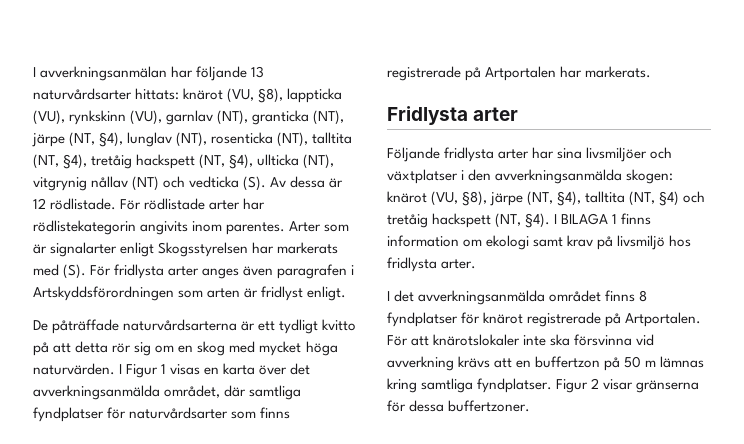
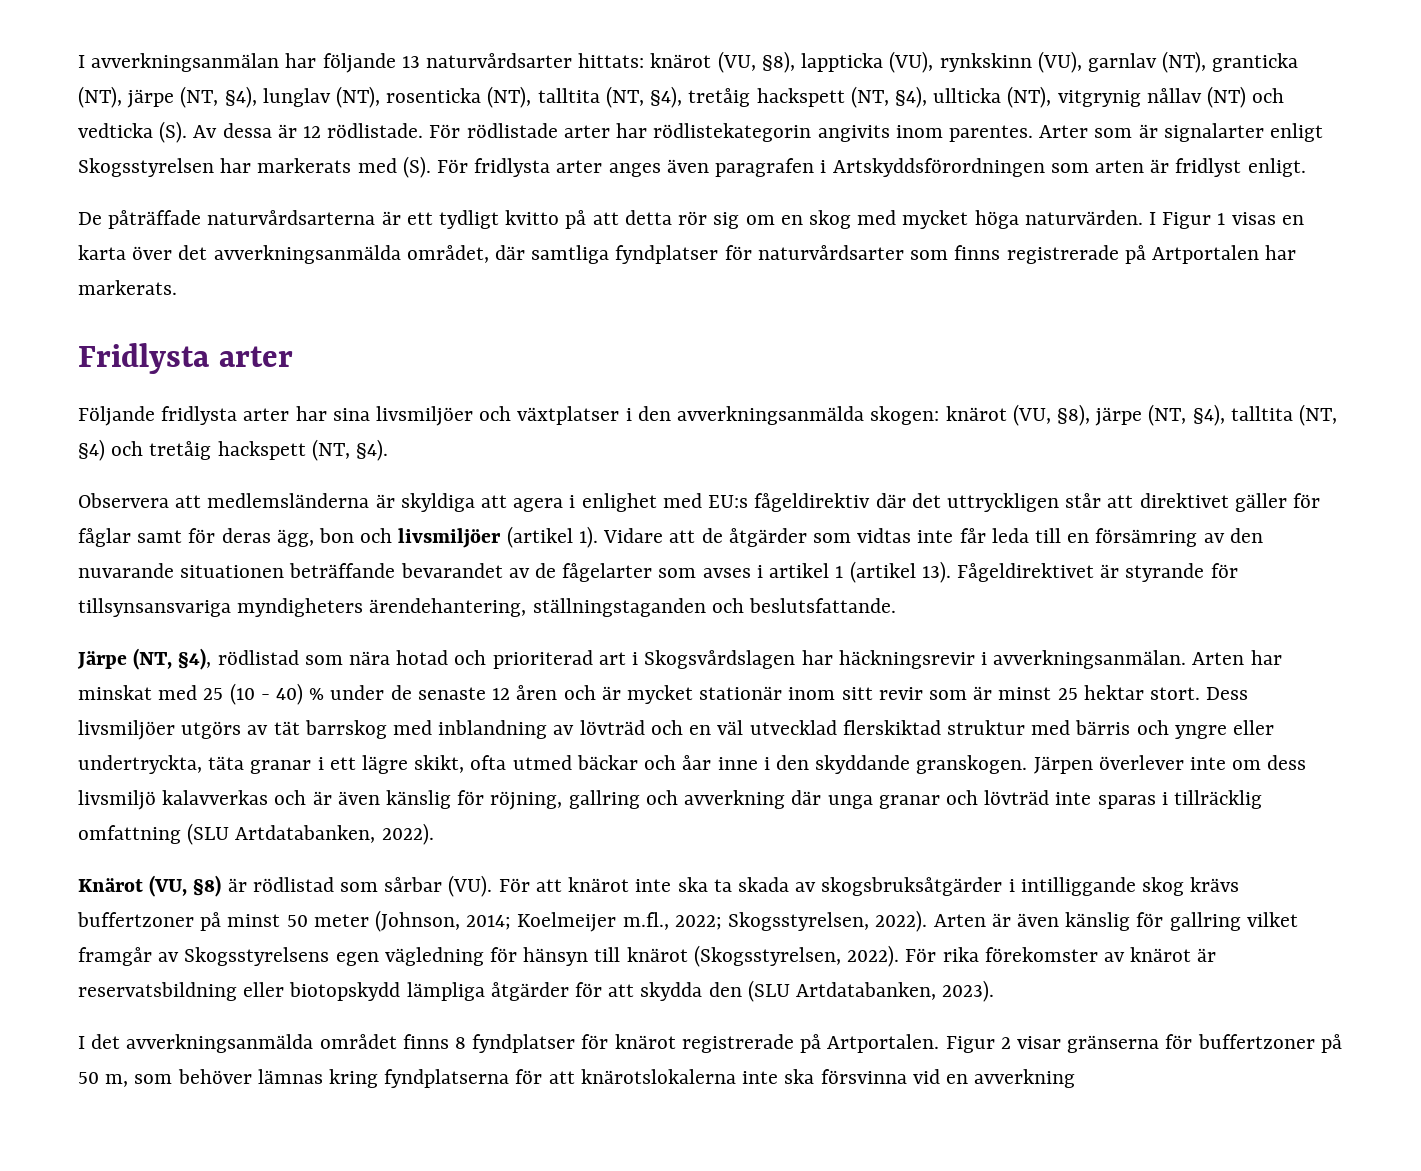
- Följande fridlysta arter har sina livsmiljöer och växtplatser i den avverkningsanmälda skogen: knärot (VU, §8), järpe (NT, §4), talltita (NT, §4) och tretåig hackspett (NT, §4). I BILAGA 1 finns information om ekologi samt krav på livsmiljö hos fridlysta arter.
+ Följande fridlysta arter har sina livsmiljöer och växtplatser i den avverkningsanmälda skogen: knärot (VU, §8), järpe (NT, §4), talltita (NT, §4) och tretåig hackspett (NT, §4).
+ Observera att medlemsländerna är skyldiga att agera i enlighet med EU:s fågeldirektiv där det uttryckligen står att direktivet gäller för fåglar samt för deras ägg, bon och livsmiljöer (artikel 1). Vidare att de åtgärder som vidtas inte får leda till en försämring av den nuvarande situationen beträffande bevarandet av de fågelarter som avses i artikel 1 (artikel 13). Fågeldirektivet är styrande för tillsynsansvariga myndigheters ärendehantering, ställningstaganden och beslutsfattande.
+ Järpe (NT, §4), rödlistad som nära hotad och prioriterad art i Skogsvårdslagen har häckningsrevir i avverkningsanmälan. Arten har minskat med 25 (10 - 40) % under de senaste 12 åren och är mycket stationär inom sitt revir som är minst 25 hektar stort. Dess livsmiljöer utgörs av tät barrskog med inblandning av lövträd och en väl utvecklad flerskiktad struktur med bärris och yngre eller undertryckta, täta granar i ett lägre skikt, ofta utmed bäckar och åar inne i den skyddande granskogen. Järpen överlever inte om dess livsmiljö kalavverkas och är även känslig för röjning, gallring och avverkning där unga granar och lövträd inte sparas i tillräcklig omfattning (SLU Artdatabanken, 2022).
+ Knärot (VU, §8) är rödlistad som sårbar (VU). För att knärot inte ska ta skada av skogsbruksåtgärder i intilliggande skog krävs buffertzoner på minst 50 meter (Johnson, 2014; Koelmeijer m.fl., 2022; Skogsstyrelsen, 2022). Arten är även känslig för gallring vilket framgår av Skogsstyrelsens egen vägledning för hänsyn till knärot (Skogsstyrelsen, 2022). För rika förekomster av knärot är reservatsbildning eller biotopskydd lämpliga åtgärder för att skydda den (SLU Artdatabanken, 2023).
- För att knärotslokaler inte ska försvinna vid avverkning krävs att en buffertzon på 50 m lämnas kring samtliga fyndplatser.
- Figur 2 visar gränserna för dessa buffertzoner.
+ Figur 2 visar gränserna för buffertzoner på 50 m, som behöver lämnas kring fyndplatserna för att knärotslokalerna inte ska försvinna vid en avverkning

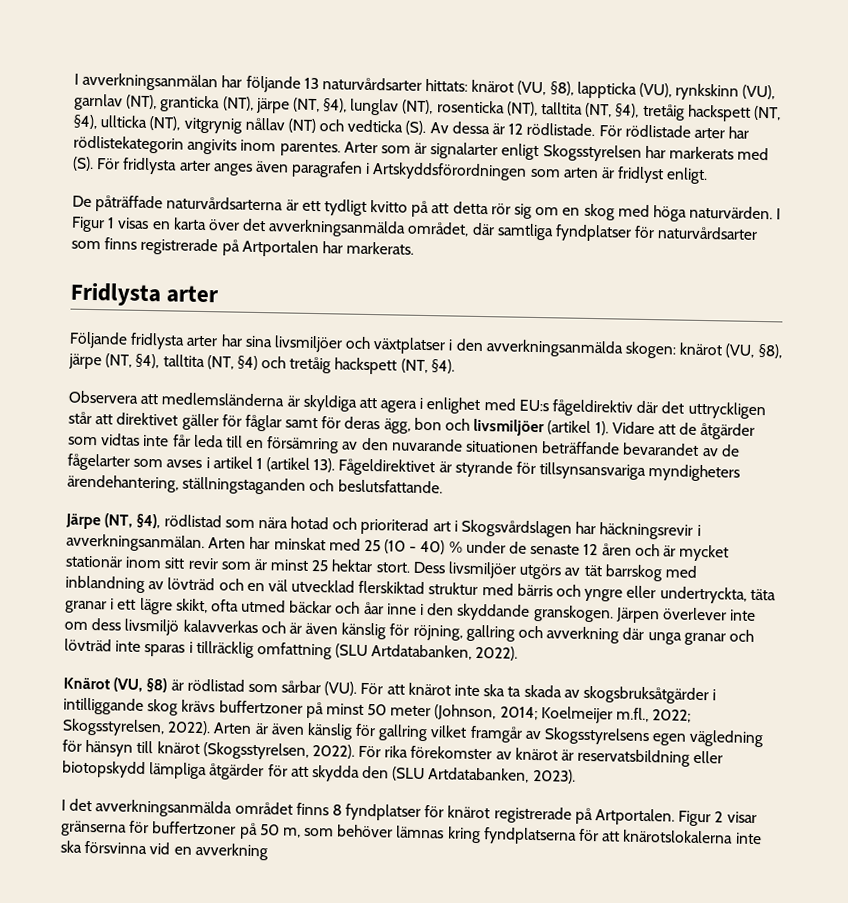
- De påträffade naturvårdsarterna är ett tydligt kvitto på att detta rör sig om en skog med mycket höga naturvärden.
+ De påträffade naturvårdsarterna är ett tydligt kvitto på att detta rör sig om en skog med höga naturvärden.

